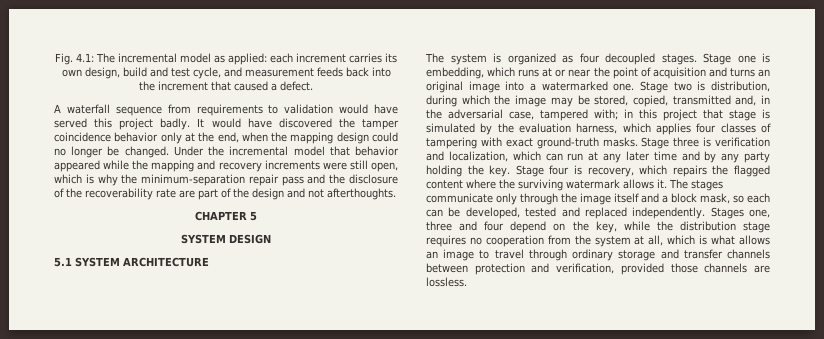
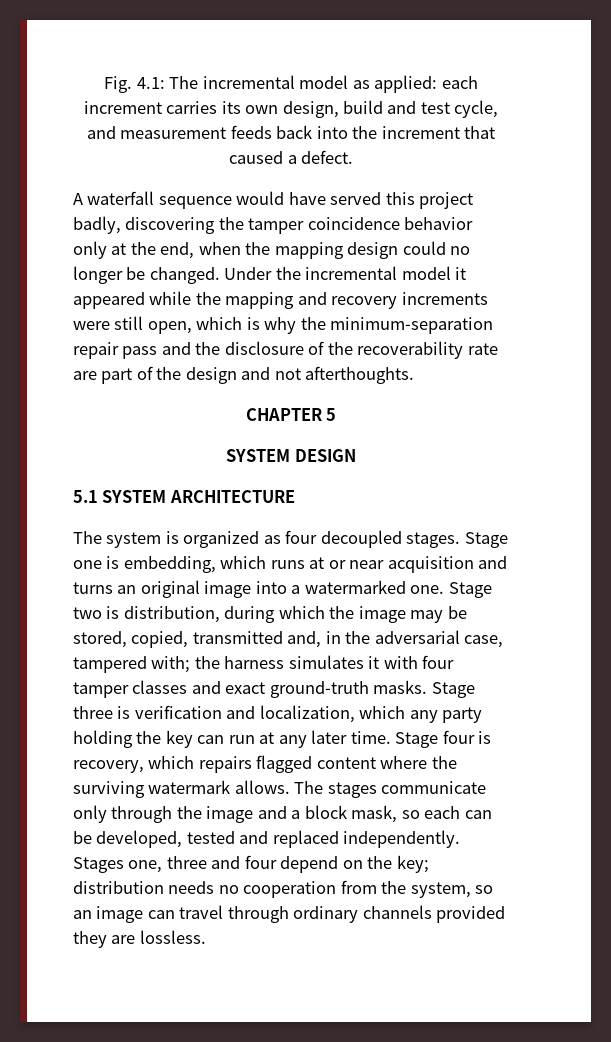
- A waterfall sequence from requirements to validation would have served this project badly. It would have discovered the tamper coincidence behavior only at the end, when the mapping design could no longer be changed.
+ A waterfall sequence would have served this project badly, discovering the tamper coincidence behavior only at the end, when the mapping design could no longer be changed.
- Under the incremental model that behavior appeared while the mapping and recovery increments were still open, which is why the minimum-separation repair pass and the disclosure of the recoverability rate are part of the design and not afterthoughts.
+ Under the incremental model it appeared while the mapping and recovery increments were still open, which is why the minimum-separation repair pass and the disclosure of the recoverability rate are part of the design and not afterthoughts.
- Stage one is embedding, which runs at or near the point of acquisition and turns an original image into a watermarked one.
+ Stage one is embedding, which runs at or near acquisition and turns an original image into a watermarked one.
- Stage two is distribution, during which the image may be stored, copied, transmitted and, in the adversarial case, tampered with; in this project that stage is simulated by the evaluation harness, which applies four classes of tampering with exact ground-truth masks.
+ Stage two is distribution, during which the image may be stored, copied, transmitted and, in the adversarial case, tampered with; the harness simulates it with four tamper classes and exact ground-truth masks.
- Stage three is verification and localization, which can run at any later time and by any party holding the key.
+ Stage three is verification and localization, which any party holding the key can run at any later time.
- Stage four is recovery, which repairs the flagged content where the surviving watermark allows it.
+ Stage four is recovery, which repairs flagged content where the surviving watermark allows.
- The stages communicate only through the image itself and a block mask, so each can be developed, tested and replaced independently.
+ The stages communicate only through the image and a block mask, so each can be developed, tested and replaced independently.
- Stages one, three and four depend on the key, while the distribution stage requires no cooperation from the system at all, which is what allows an image to travel through ordinary storage and transfer channels between protection and verification, provided those channels are lossless.
+ Stages one, three and four depend on the key; distribution needs no cooperation from the system, so an image can travel through ordinary channels provided they are lossless.

